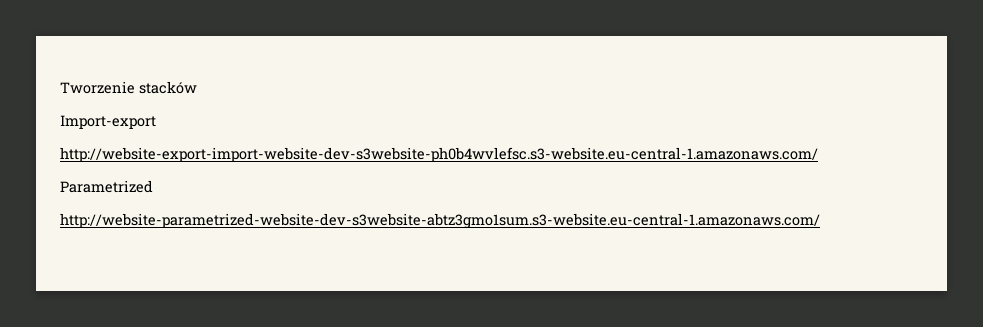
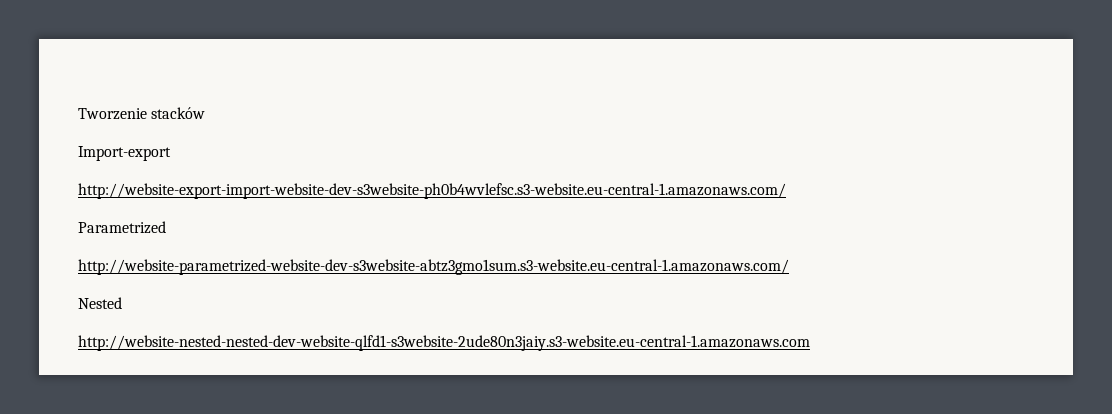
+ Nested
+ http://website-nested-nested-dev-website-qlfd1-s3website-2ude80n3jaiy.s3-website.eu-central-1.amazonaws.com

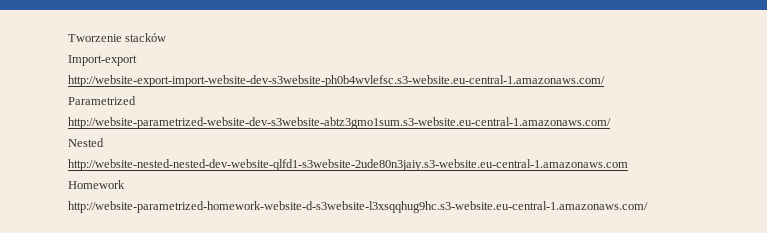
+ Homework
+ http://website-parametrized-homework-website-d-s3website-l3xsqqhug9hc.s3-website.eu-central-1.amazonaws.com/

